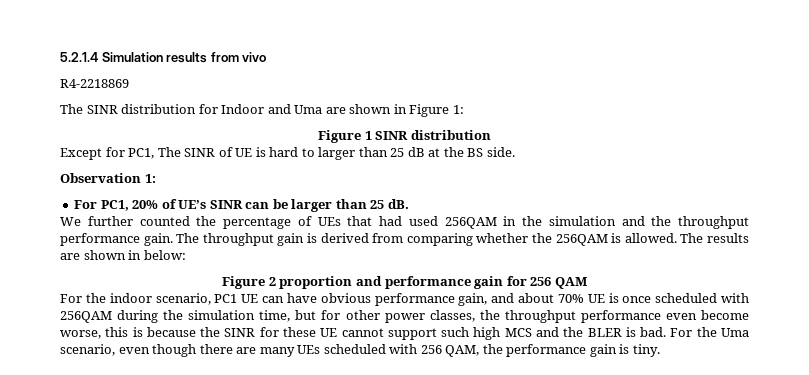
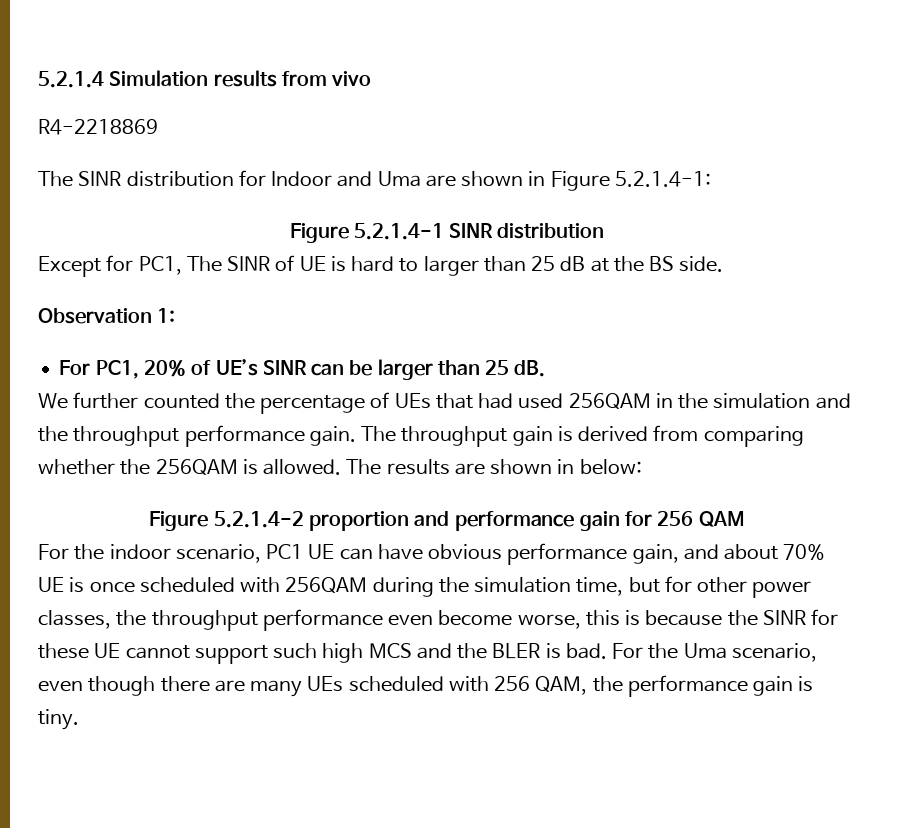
- The SINR distribution for Indoor and Uma are shown in Figure 1:
- Figure 1 SINR distribution
+ The SINR distribution for Indoor and Uma are shown in Figure 5.2.1.4-1:
+ Figure 5.2.1.4-1 SINR distribution
- Figure 2 proportion and performance gain for 256 QAM
+ Figure 5.2.1.4-2 proportion and performance gain for 256 QAM

